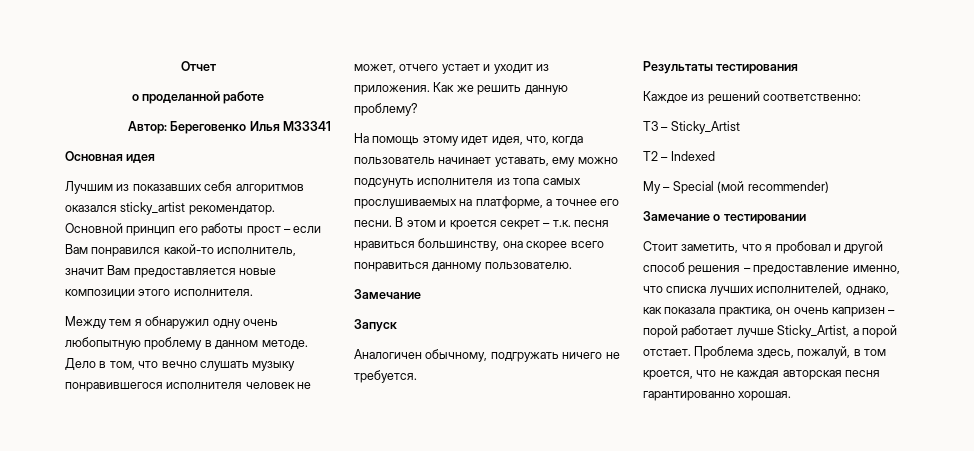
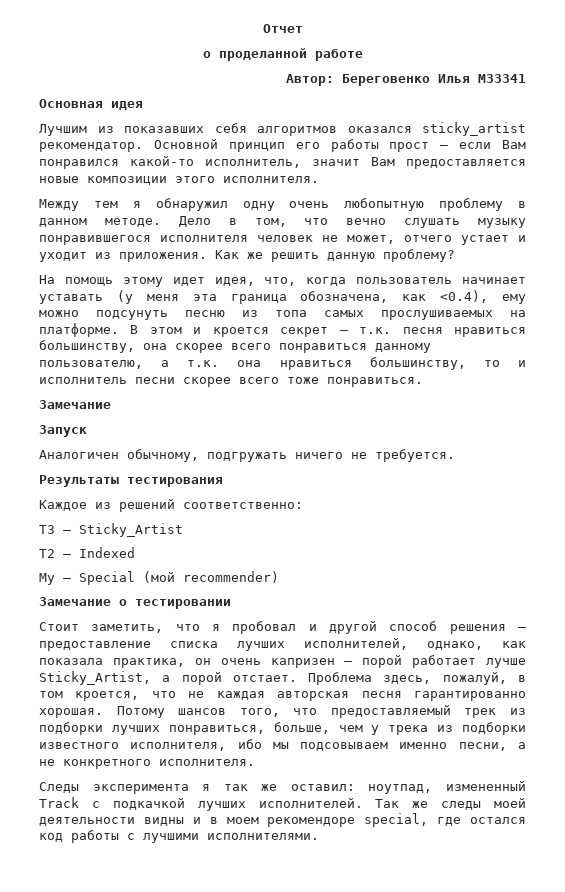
- На помощь этому идет идея, что, когда пользователь начинает уставать, ему можно подсунуть исполнителя из топа самых прослушиваемых на платформе, а точнее его песни.
+ На помощь этому идет идея, что, когда пользователь начинает уставать (у меня эта граница обозначена, как <0.4), ему можно подсунуть песню из топа самых прослушиваемых на платформе.
- В этом и кроется секрет – т.к. песня нравиться большинству, она скорее всего понравиться данному пользователю.
+ В этом и кроется секрет – т.к. песня нравиться большинству, она скорее всего понравиться данному пользователю, а т.к. она нравиться большинству, то и исполнитель песни скорее всего тоже понравиться.
- Стоит заметить, что я пробовал и другой способ решения – предоставление именно, что списка лучших исполнителей, однако, как показала практика, он очень капризен – порой работает лучше Sticky_Artist, а порой отстает.
+ Стоит заметить, что я пробовал и другой способ решения – предоставление списка лучших исполнителей, однако, как показала практика, он очень капризен – порой работает лучше Sticky_Artist, а порой отстает.
+ Потому шансов того, что предоставляемый трек из подборки лучших понравиться, больше, чем у трека из подборки известного исполнителя, ибо мы подсовываем именно песни, а не конкретного исполнителя.
+ Следы эксперимента я так же оставил: ноутпад, измененный Track с подкачкой лучших исполнителей. Так же следы моей деятельности видны и в моем рекомендоре special, где остался код работы с лучшими исполнителями.

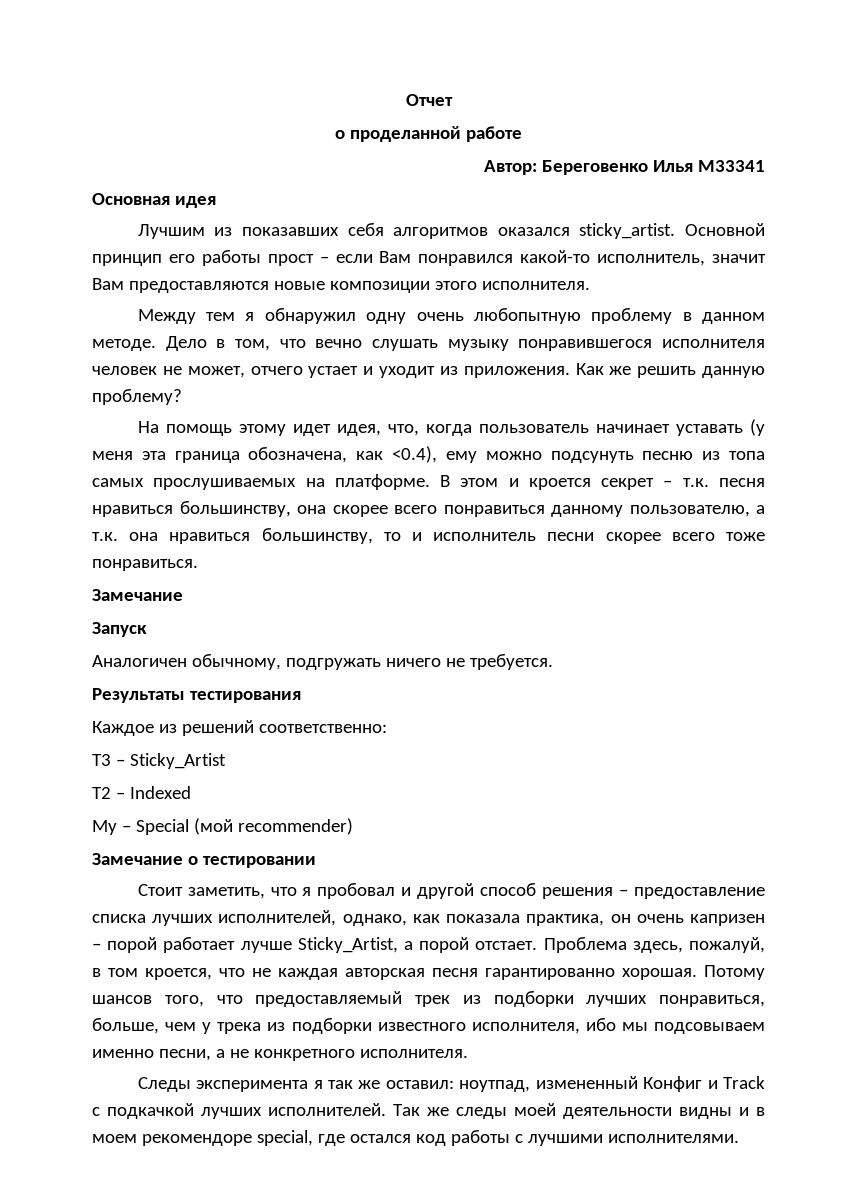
- Лучшим из показавших себя алгоритмов оказался sticky_artist рекомендатор.
+ Лучшим из показавших себя алгоритмов оказался sticky_artist.
- Основной принцип его работы прост – если Вам понравился какой-то исполнитель, значит Вам предоставляется новые композиции этого исполнителя.
+ Основной принцип его работы прост – если Вам понравился какой-то исполнитель, значит Вам предоставляются новые композиции этого исполнителя.
- Следы эксперимента я так же оставил: ноутпад, измененный Track с подкачкой лучших исполнителей.
+ Следы эксперимента я так же оставил: ноутпад, измененный Конфиг и Track с подкачкой лучших исполнителей.

